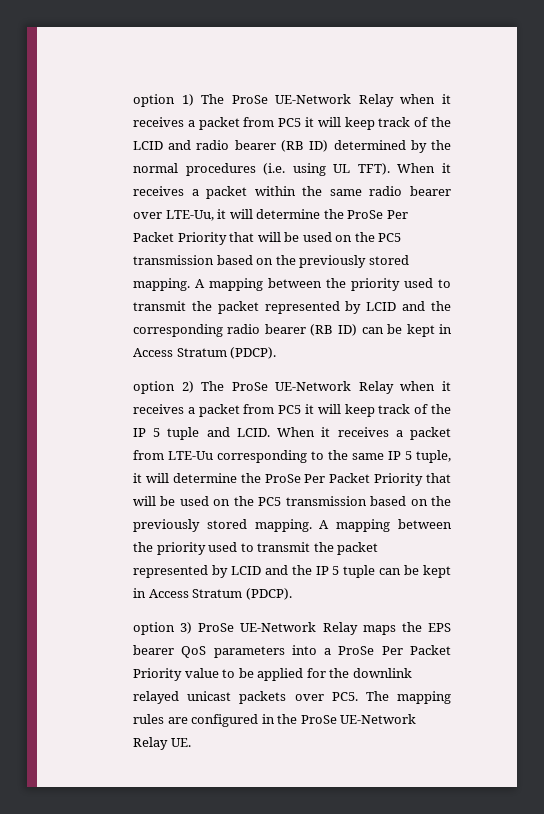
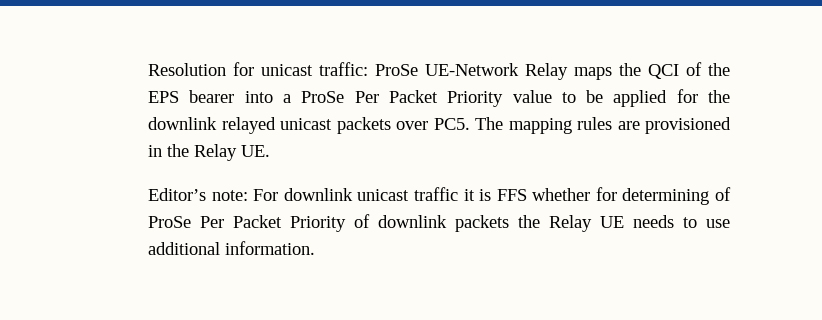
- option 1) The ProSe UE-Network Relay when it receives a packet from PC5 it will keep track of the LCID and radio bearer (RB ID) determined by the normal procedures (i.e. using UL TFT). When it receives a packet within the same radio bearer over LTE-Uu, it will determine the ProSe Per Packet Priority that will be used on the PC5 transmission based on the previously stored mapping. A mapping between the priority used to transmit the packet represented by LCID and the corresponding radio bearer (RB ID) can be kept in Access Stratum (PDCP).
- option 2) The ProSe UE-Network Relay when it receives a packet from PC5 it will keep track of the IP 5 tuple and LCID. When it receives a packet from LTE-Uu corresponding to the same IP 5 tuple, it will determine the ProSe Per Packet Priority that will be used on the PC5 transmission based on the previously stored mapping. A mapping between the priority used to transmit the packet represented by LCID and the IP 5 tuple can be kept in Access Stratum (PDCP).
- option 3) ProSe UE-Network Relay maps the EPS bearer QoS parameters into a ProSe Per Packet Priority value to be applied for the downlink relayed unicast packets over PC5. The mapping rules are configured in the ProSe UE-Network Relay UE.
+ Resolution for unicast traffic: ProSe UE-Network Relay maps the QCI of the EPS bearer into a ProSe Per Packet Priority value to be applied for the downlink relayed unicast packets over PC5. The mapping rules are provisioned in the Relay UE.
+ Editor’s note: For downlink unicast traffic it is FFS whether for determining of ProSe Per Packet Priority of downlink packets the Relay UE needs to use additional information.

